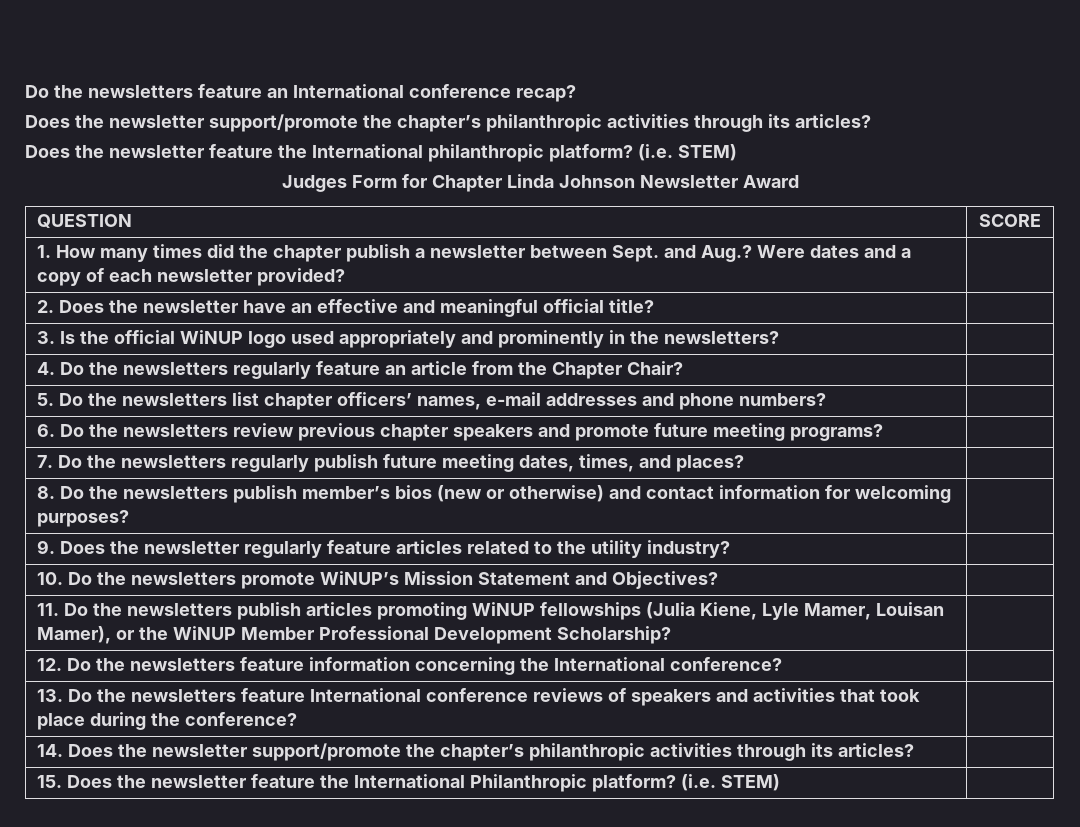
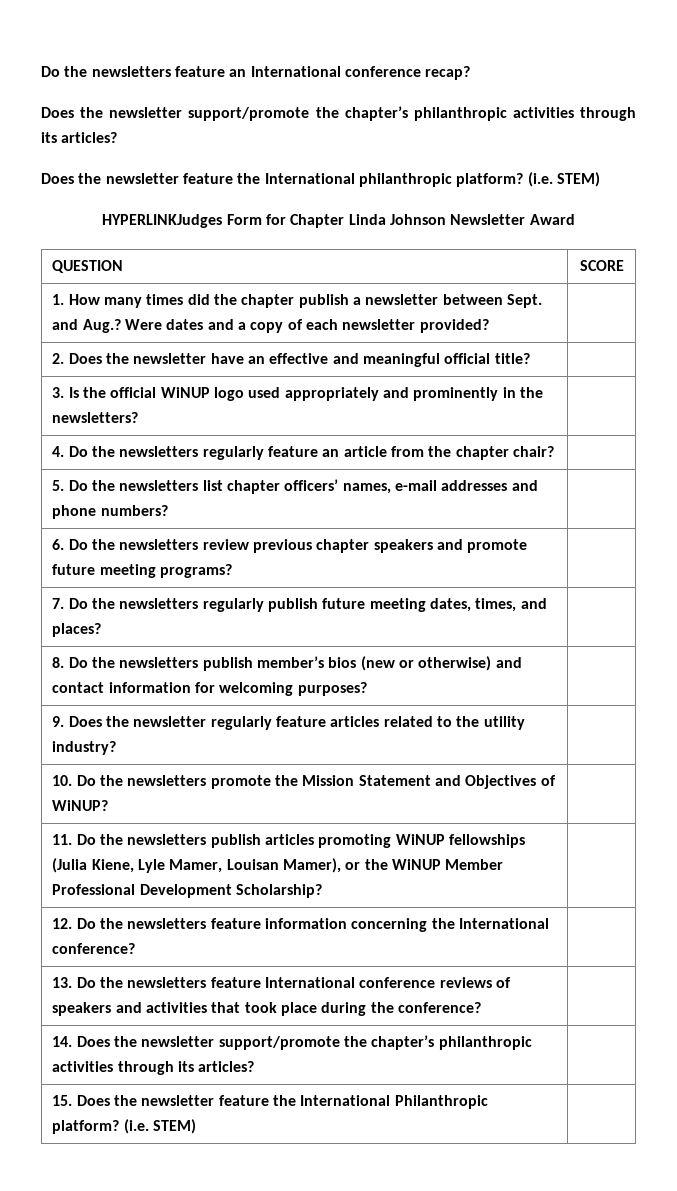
- Judges Form for Chapter Linda Johnson Newsletter Award
+ HYPERLINKJudges Form for Chapter Linda Johnson Newsletter Award
- 4. Do the newsletters regularly feature an article from the Chapter Chair? |
+ 4. Do the newsletters regularly feature an article from the chapter chair? |
- 10. Do the newsletters promote WiNUP’s Mission Statement and Objectives? |
+ 10. Do the newsletters promote the Mission Statement and Objectives of WiNUP? |

